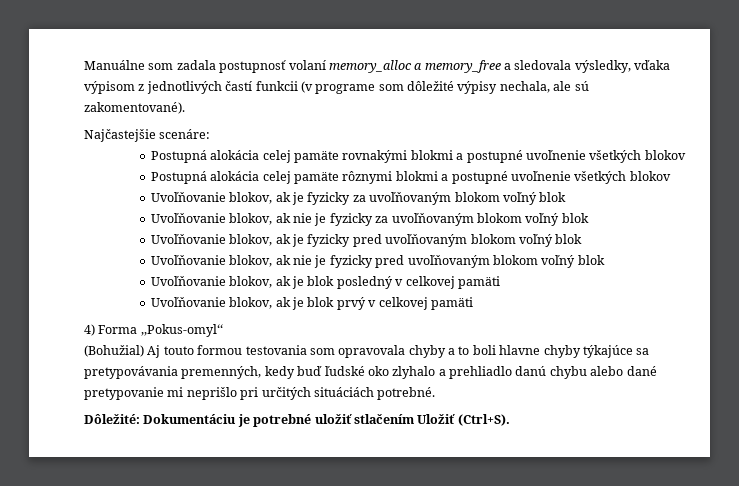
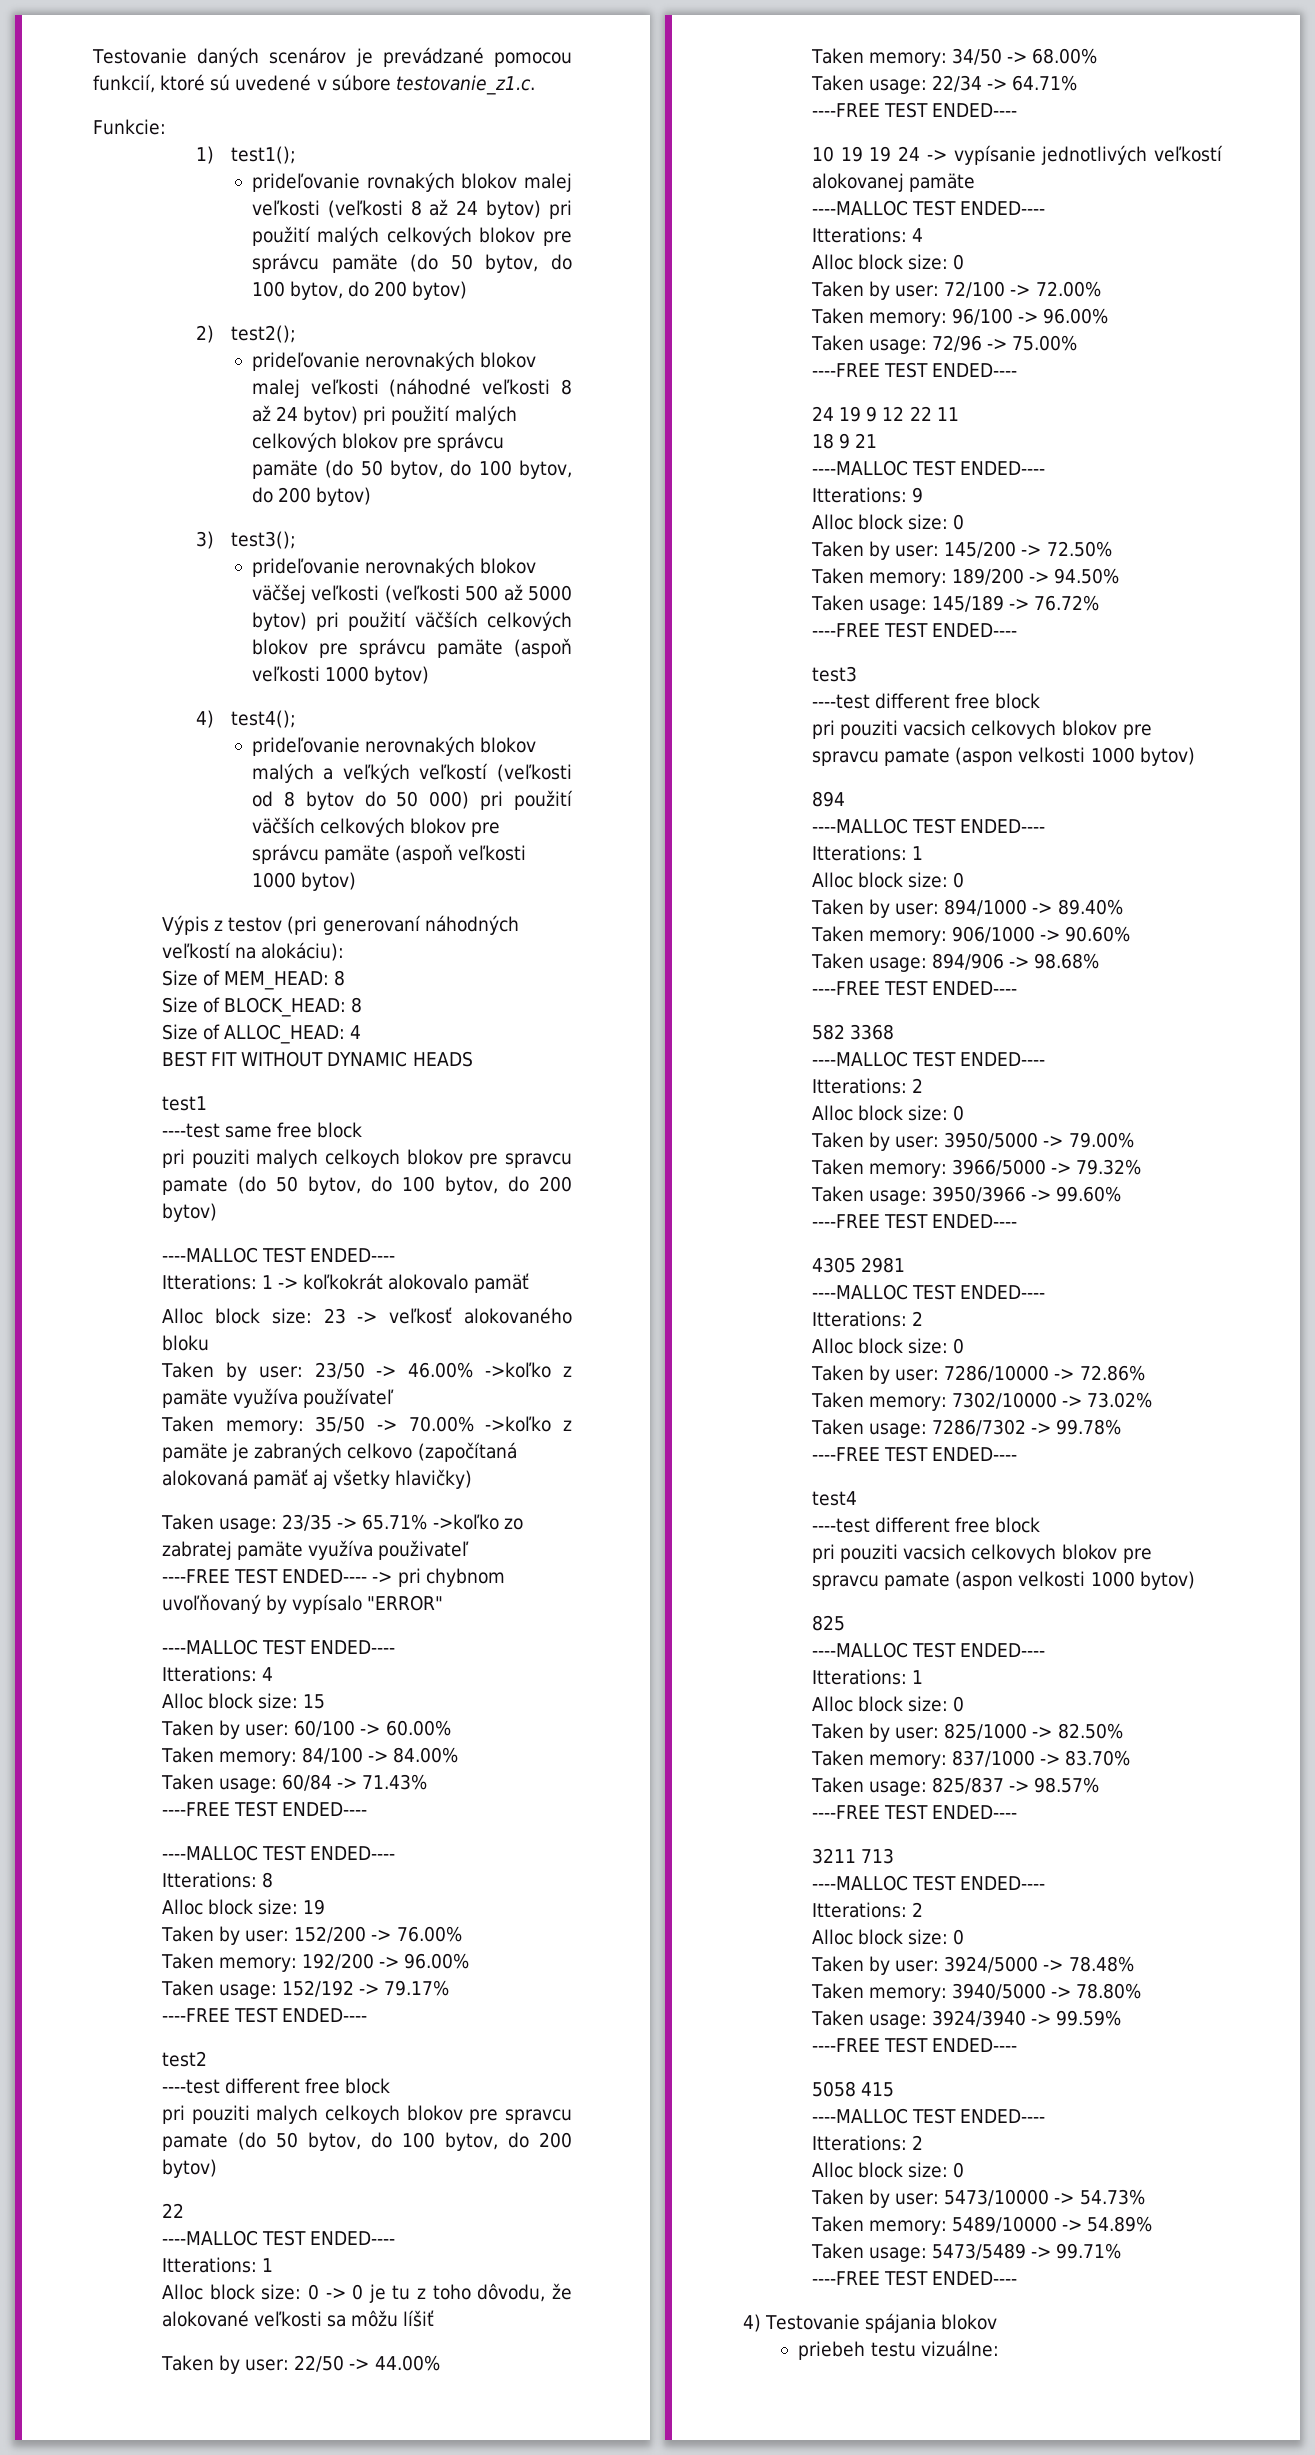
- Manuálne som zadala postupnosť volaní memory_alloc a memory_free a sledovala výsledky, vďaka výpisom z jednotlivých častí funkcii (v programe som dôležité výpisy nechala, ale sú zakomentované).
- Najčastejšie scenáre:
- Postupná alokácia celej pamäte rovnakými blokmi a postupné uvoľnenie všetkých blokov
- Postupná alokácia celej pamäte rôznymi blokmi a postupné uvoľnenie všetkých blokov
- Uvoľňovanie blokov, ak je fyzicky za uvoľňovaným blokom voľný blok
- Uvoľňovanie blokov, ak nie je fyzicky za uvoľňovaným blokom voľný blok
- Uvoľňovanie blokov, ak je fyzicky pred uvoľňovaným blokom voľný blok
- Uvoľňovanie blokov, ak nie je fyzicky pred uvoľňovaným blokom voľný blok
- Uvoľňovanie blokov, ak je blok posledný v celkovej pamäti
- Uvoľňovanie blokov, ak je blok prvý v celkovej pamäti
- 4) Forma ,,Pokus-omyl‘‘
- (Bohužial) Aj touto formou testovania som opravovala chyby a to boli hlavne chyby týkajúce sa pretypovávania premenných, kedy buď ľudské oko zlyhalo a prehliadlo danú chybu alebo dané pretypovanie mi neprišlo pri určitých situáciách potrebné.
- Dôležité: Dokumentáciu je potrebné uložiť stlačením Uložiť (Ctrl+S).
+ Testovanie daných scenárov je prevádzané pomocou funkcií, ktoré sú uvedené v súbore testovanie_z1.c.
+ Funkcie:
+ 1) test1();
+ prideľovanie rovnakých blokov malej veľkosti (veľkosti 8 až 24 bytov) pri použití malých celkových blokov pre správcu pamäte (do 50 bytov, do 100 bytov, do 200 bytov)
+ 2) test2();
+ prideľovanie nerovnakých blokov malej veľkosti (náhodné veľkosti 8 až 24 bytov) pri použití malých celkových blokov pre správcu pamäte (do 50 bytov, do 100 bytov, do 200 bytov)
+ 3) test3();
+ prideľovanie nerovnakých blokov väčšej veľkosti (veľkosti 500 až 5000 bytov) pri použití väčších celkových blokov pre správcu pamäte (aspoň veľkosti 1000 bytov)
+ 4) test4();
+ prideľovanie nerovnakých blokov malých a veľkých veľkostí (veľkosti od 8 bytov do 50 000) pri použití väčších celkových blokov pre správcu pamäte (aspoň veľkosti 1000 bytov)
+ Výpis z testov (pri generovaní náhodných veľkostí na alokáciu):
+ Size of MEM_HEAD: 8
+ Size of BLOCK_HEAD: 8
+ Size of ALLOC_HEAD: 4
+ BEST FIT WITHOUT DYNAMIC HEADS
+ test1
+ ----test same free block
+ pri pouziti malych celkoych blokov pre spravcu pamate (do 50 bytov, do 100 bytov, do 200 bytov)
+ ----MALLOC TEST ENDED----
+ Itterations: 1 -> koľkokrát alokovalo pamäť
+ Alloc block size: 23 -> veľkosť alokovaného bloku
+ Taken by user: 23/50 -> 46.00% ->koľko z pamäte využíva používateľ
+ Taken memory: 35/50 -> 70.00% ->koľko z pamäte je zabraných celkovo (započítaná alokovaná pamäť aj všetky hlavičky)
+ Taken usage: 23/35 -> 65.71% ->koľko zo zabratej pamäte využíva použivateľ
+ ----FREE TEST ENDED---- -> pri chybnom uvoľňovaný by vypísalo "ERROR"
+ ----MALLOC TEST ENDED----
+ Itterations: 4
+ Alloc block size: 15
+ Taken by user: 60/100 -> 60.00%
+ Taken memory: 84/100 -> 84.00%
+ Taken usage: 60/84 -> 71.43%
+ ----FREE TEST ENDED----
+ ----MALLOC TEST ENDED----
+ Itterations: 8
+ Alloc block size: 19
+ Taken by user: 152/200 -> 76.00%
+ Taken memory: 192/200 -> 96.00%
+ Taken usage: 152/192 -> 79.17%
+ ----FREE TEST ENDED----
+ test2
+ ----test different free block
+ pri pouziti malych celkoych blokov pre spravcu pamate (do 50 bytov, do 100 bytov, do 200 bytov)
+ 22
+ ----MALLOC TEST ENDED----
+ Itterations: 1
+ Alloc block size: 0 -> 0 je tu z toho dôvodu, že alokované veľkosti sa môžu líšiť
+ Taken by user: 22/50 -> 44.00%
+ Taken memory: 34/50 -> 68.00%
+ Taken usage: 22/34 -> 64.71%
+ ----FREE TEST ENDED----
+ 10 19 19 24 -> vypísanie jednotlivých veľkostí alokovanej pamäte
+ ----MALLOC TEST ENDED----
+ Itterations: 4
+ Alloc block size: 0
+ Taken by user: 72/100 -> 72.00%
+ Taken memory: 96/100 -> 96.00%
+ Taken usage: 72/96 -> 75.00%
+ ----FREE TEST ENDED----
+ 24 19 9 12 22 11
+ 18 9 21
+ ----MALLOC TEST ENDED----
+ Itterations: 9
+ Alloc block size: 0
+ Taken by user: 145/200 -> 72.50%
+ Taken memory: 189/200 -> 94.50%
+ Taken usage: 145/189 -> 76.72%
+ ----FREE TEST ENDED----
+ test3
+ ----test different free block
+ pri pouziti vacsich celkovych blokov pre spravcu pamate (aspon velkosti 1000 bytov)
+ 894
+ ----MALLOC TEST ENDED----
+ Itterations: 1
+ Alloc block size: 0
+ Taken by user: 894/1000 -> 89.40%
+ Taken memory: 906/1000 -> 90.60%
+ Taken usage: 894/906 -> 98.68%
+ ----FREE TEST ENDED----
+ 582 3368
+ ----MALLOC TEST ENDED----
+ Itterations: 2
+ Alloc block size: 0
+ Taken by user: 3950/5000 -> 79.00%
+ Taken memory: 3966/5000 -> 79.32%
+ Taken usage: 3950/3966 -> 99.60%
+ ----FREE TEST ENDED----
+ 4305 2981
+ ----MALLOC TEST ENDED----
+ Itterations: 2
+ Alloc block size: 0
+ Taken by user: 7286/10000 -> 72.86%
+ Taken memory: 7302/10000 -> 73.02%
+ Taken usage: 7286/7302 -> 99.78%
+ ----FREE TEST ENDED----
+ test4
+ ----test different free block
+ pri pouziti vacsich celkovych blokov pre spravcu pamate (aspon velkosti 1000 bytov)
+ 825
+ ----MALLOC TEST ENDED----
+ Itterations: 1
+ Alloc block size: 0
+ Taken by user: 825/1000 -> 82.50%
+ Taken memory: 837/1000 -> 83.70%
+ Taken usage: 825/837 -> 98.57%
+ ----FREE TEST ENDED----
+ 3211 713
+ ----MALLOC TEST ENDED----
+ Itterations: 2
+ Alloc block size: 0
+ Taken by user: 3924/5000 -> 78.48%
+ Taken memory: 3940/5000 -> 78.80%
+ Taken usage: 3924/3940 -> 99.59%
+ ----FREE TEST ENDED----
+ 5058 415
+ ----MALLOC TEST ENDED----
+ Itterations: 2
+ Alloc block size: 0
+ Taken by user: 5473/10000 -> 54.73%
+ Taken memory: 5489/10000 -> 54.89%
+ Taken usage: 5473/5489 -> 99.71%
+ ----FREE TEST ENDED----
+ 4) Testovanie spájania blokov
+ priebeh testu vizuálne:

